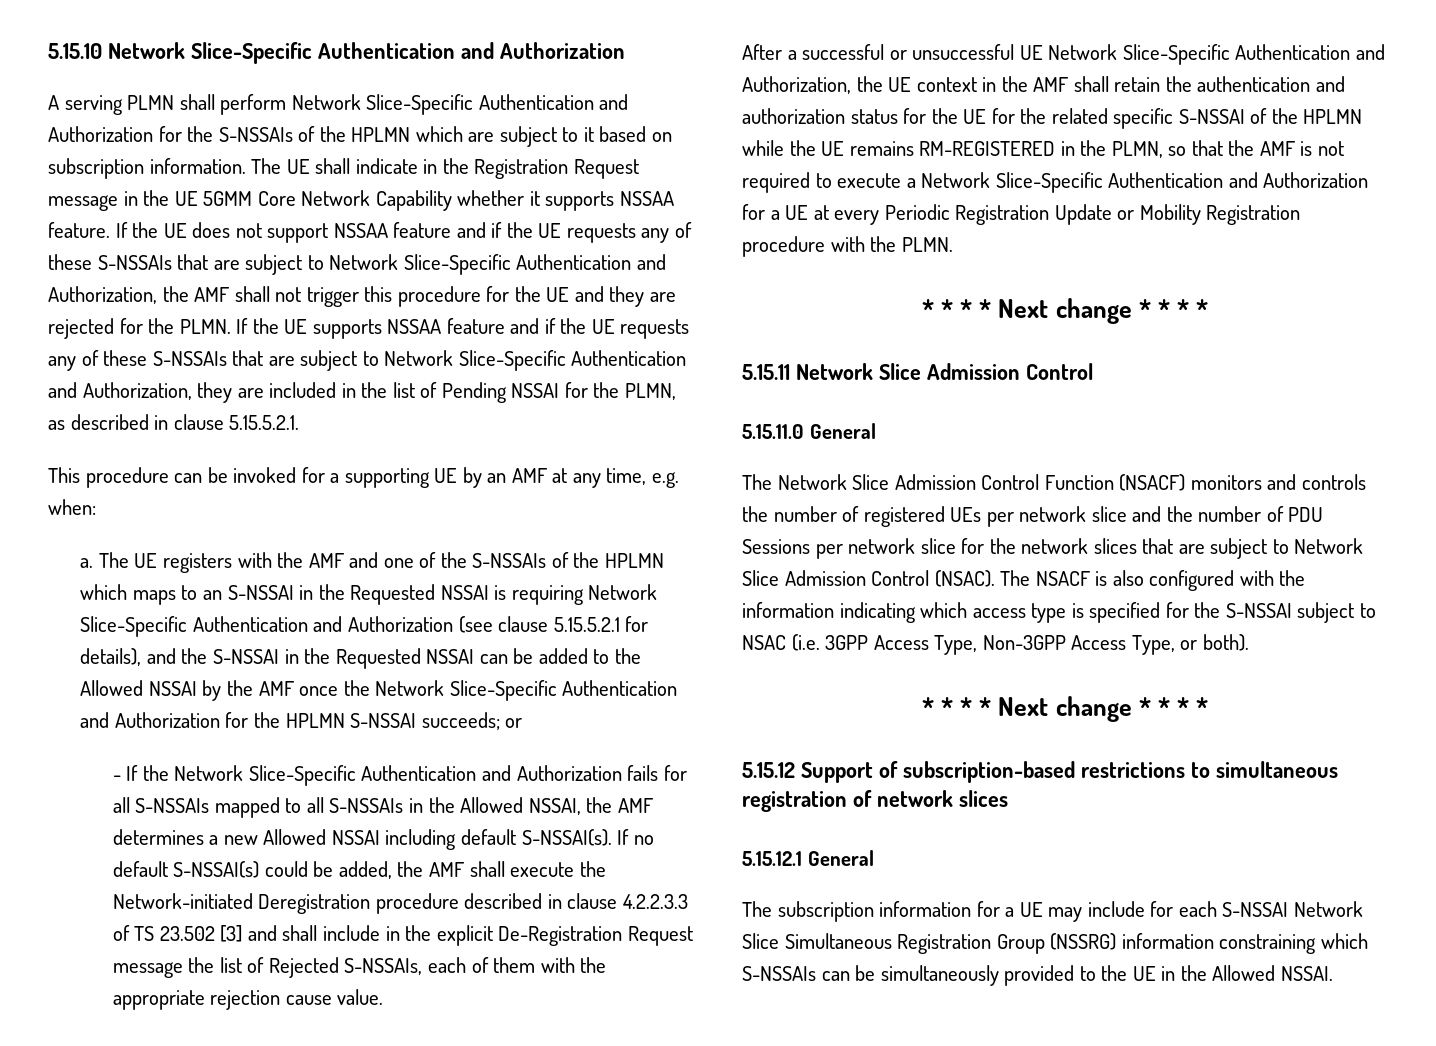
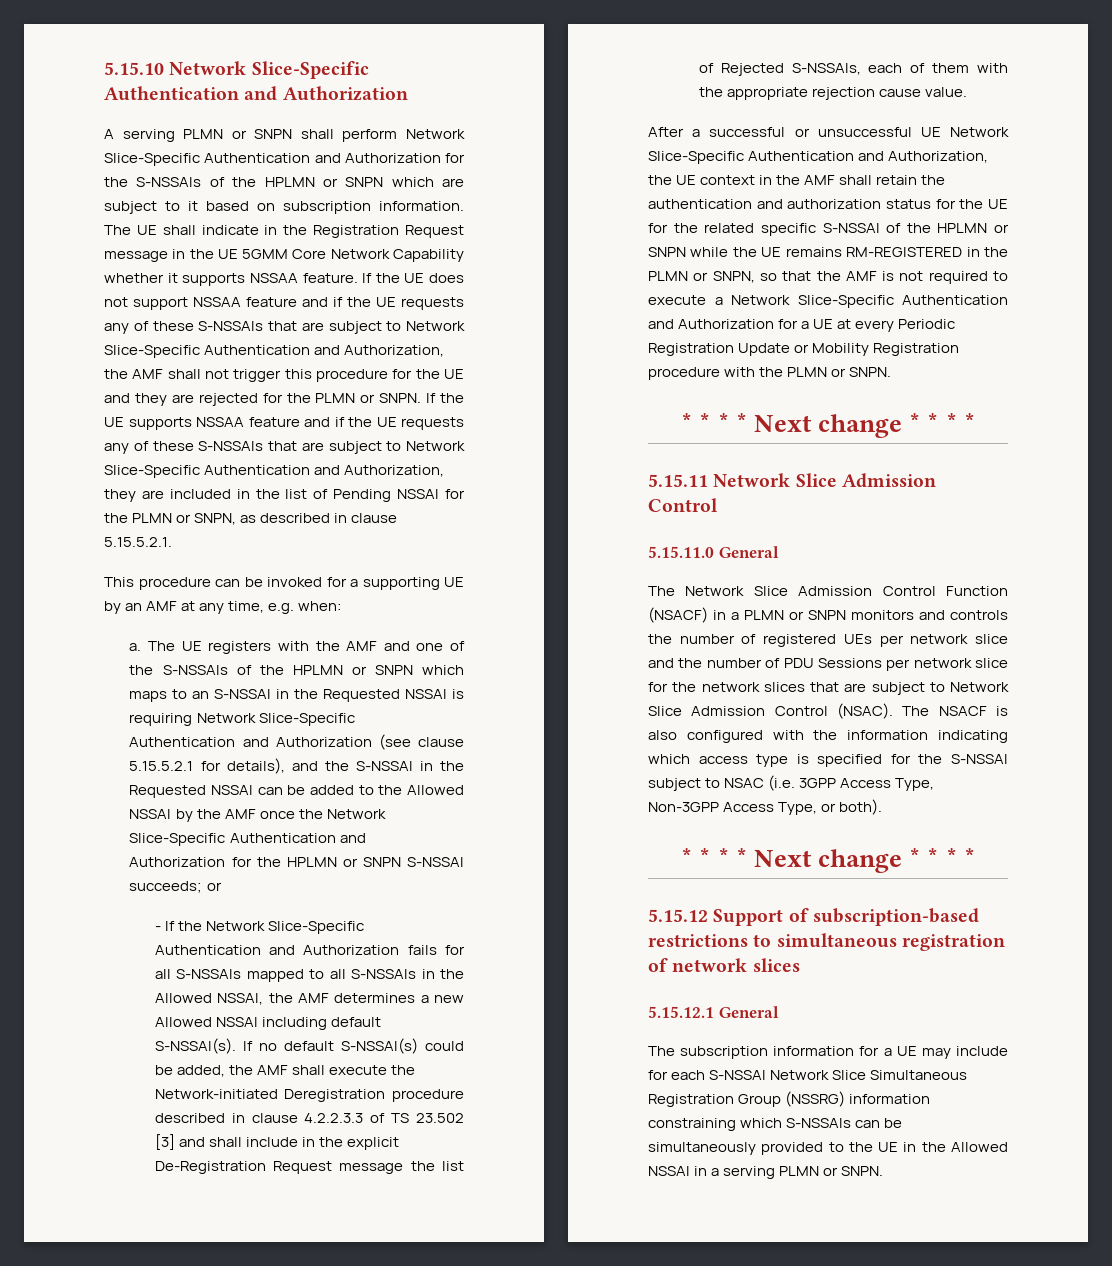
- A serving PLMN shall perform Network Slice-Specific Authentication and Authorization for the S-NSSAIs of the HPLMN which are subject to it based on subscription information.
+ A serving PLMN or SNPN shall perform Network Slice-Specific Authentication and Authorization for the S-NSSAIs of the HPLMN or SNPN which are subject to it based on subscription information.
- If the UE does not support NSSAA feature and if the UE requests any of these S-NSSAIs that are subject to Network Slice-Specific Authentication and Authorization, the AMF shall not trigger this procedure for the UE and they are rejected for the PLMN.
+ If the UE does not support NSSAA feature and if the UE requests any of these S-NSSAIs that are subject to Network Slice-Specific Authentication and Authorization, the AMF shall not trigger this procedure for the UE and they are rejected for the PLMN or SNPN.
- If the UE supports NSSAA feature and if the UE requests any of these S-NSSAIs that are subject to Network Slice-Specific Authentication and Authorization, they are included in the list of Pending NSSAI for the PLMN, as described in clause 5.15.5.2.1.
+ If the UE supports NSSAA feature and if the UE requests any of these S-NSSAIs that are subject to Network Slice-Specific Authentication and Authorization, they are included in the list of Pending NSSAI for the PLMN or SNPN, as described in clause 5.15.5.2.1.
- The UE registers with the AMF and one of the S-NSSAIs of the HPLMN which maps to an S-NSSAI in the Requested NSSAI is requiring Network Slice-Specific Authentication and Authorization (see clause 5.15.5.2.1 for details), and the S-NSSAI in the Requested NSSAI can be added to the Allowed NSSAI by the AMF once the Network Slice-Specific Authentication and Authorization for the HPLMN S-NSSAI succeeds;
+ The UE registers with the AMF and one of the S-NSSAIs of the HPLMN or SNPN which maps to an S-NSSAI in the Requested NSSAI is requiring Network Slice-Specific Authentication and Authorization (see clause 5.15.5.2.1 for details), and the S-NSSAI in the Requested NSSAI can be added to the Allowed NSSAI by the AMF once the Network Slice-Specific Authentication and Authorization for the HPLMN or SNPN S-NSSAI succeeds;
- After a successful or unsuccessful UE Network Slice-Specific Authentication and Authorization, the UE context in the AMF shall retain the authentication and authorization status for the UE for the related specific S-NSSAI of the HPLMN while the UE remains RM-REGISTERED in the PLMN, so that the AMF is not required to execute a Network Slice-Specific Authentication and Authorization for a UE at every Periodic Registration Update or Mobility Registration procedure with the PLMN.
+ After a successful or unsuccessful UE Network Slice-Specific Authentication and Authorization, the UE context in the AMF shall retain the authentication and authorization status for the UE for the related specific S-NSSAI of the HPLMN or SNPN while the UE remains RM-REGISTERED in the PLMN or SNPN, so that the AMF is not required to execute a Network Slice-Specific Authentication and Authorization for a UE at every Periodic Registration Update or Mobility Registration procedure with the PLMN or SNPN.
- The Network Slice Admission Control Function (NSACF) monitors and controls the number of registered UEs per network slice and the number of PDU Sessions per network slice for the network slices that are subject to Network Slice Admission Control (NSAC).
+ The Network Slice Admission Control Function (NSACF) in a PLMN or SNPN monitors and controls the number of registered UEs per network slice and the number of PDU Sessions per network slice for the network slices that are subject to Network Slice Admission Control (NSAC).
- The subscription information for a UE may include for each S-NSSAI Network Slice Simultaneous Registration Group (NSSRG) information constraining which S-NSSAIs can be simultaneously provided to the UE in the Allowed NSSAI.
+ The subscription information for a UE may include for each S-NSSAI Network Slice Simultaneous Registration Group (NSSRG) information constraining which S-NSSAIs can be simultaneously provided to the UE in the Allowed NSSAI in a serving PLMN or SNPN.

